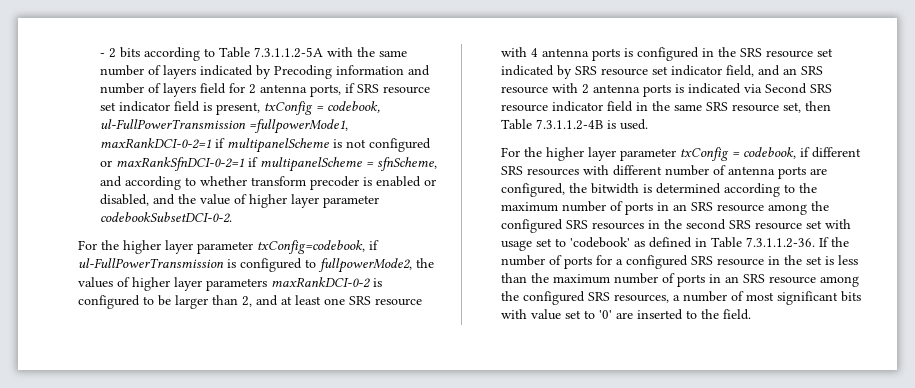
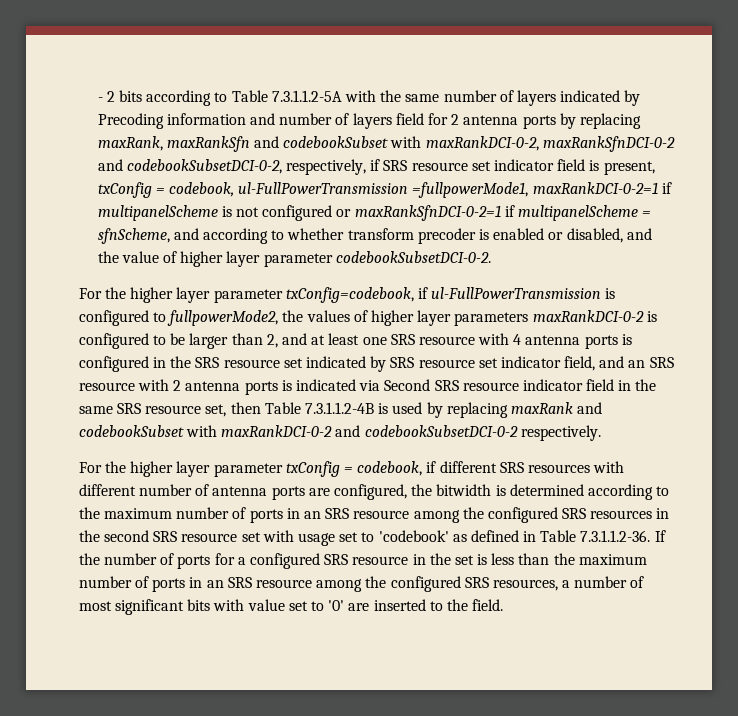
- - 2 bits according to Table 7.3.1.1.2-5A with the same number of layers indicated by Precoding information and number of layers field for 2 antenna ports, if SRS resource set indicator field is present, txConfig = codebook, ul-FullPowerTransmission =fullpowerMode1, maxRankDCI-0-2=1 if multipanelScheme is not configured or maxRankSfnDCI-0-2=1 if multipanelScheme = sfnScheme, and according to whether transform precoder is enabled or disabled, and the value of higher layer parameter codebookSubsetDCI-0-2.
+ - 2 bits according to Table 7.3.1.1.2-5A with the same number of layers indicated by Precoding information and number of layers field for 2 antenna ports by replacing maxRank, maxRankSfn and codebookSubset with maxRankDCI-0-2, maxRankSfnDCI-0-2 and codebookSubsetDCI-0-2, respectively, if SRS resource set indicator field is present, txConfig = codebook, ul-FullPowerTransmission =fullpowerMode1, maxRankDCI-0-2=1 if multipanelScheme is not configured or maxRankSfnDCI-0-2=1 if multipanelScheme = sfnScheme, and according to whether transform precoder is enabled or disabled, and the value of higher layer parameter codebookSubsetDCI-0-2.
- For the higher layer parameter txConfig=codebook, if ul-FullPowerTransmission is configured to fullpowerMode2, the values of higher layer parameters maxRankDCI-0-2 is configured to be larger than 2, and at least one SRS resource with 4 antenna ports is configured in the SRS resource set indicated by SRS resource set indicator field, and an SRS resource with 2 antenna ports is indicated via Second SRS resource indicator field in the same SRS resource set, then Table 7.3.1.1.2-4B is used.
+ For the higher layer parameter txConfig=codebook, if ul-FullPowerTransmission is configured to fullpowerMode2, the values of higher layer parameters maxRankDCI-0-2 is configured to be larger than 2, and at least one SRS resource with 4 antenna ports is configured in the SRS resource set indicated by SRS resource set indicator field, and an SRS resource with 2 antenna ports is indicated via Second SRS resource indicator field in the same SRS resource set, then Table 7.3.1.1.2-4B is used by replacing maxRank and codebookSubset with maxRankDCI-0-2 and codebookSubsetDCI-0-2 respectively.

